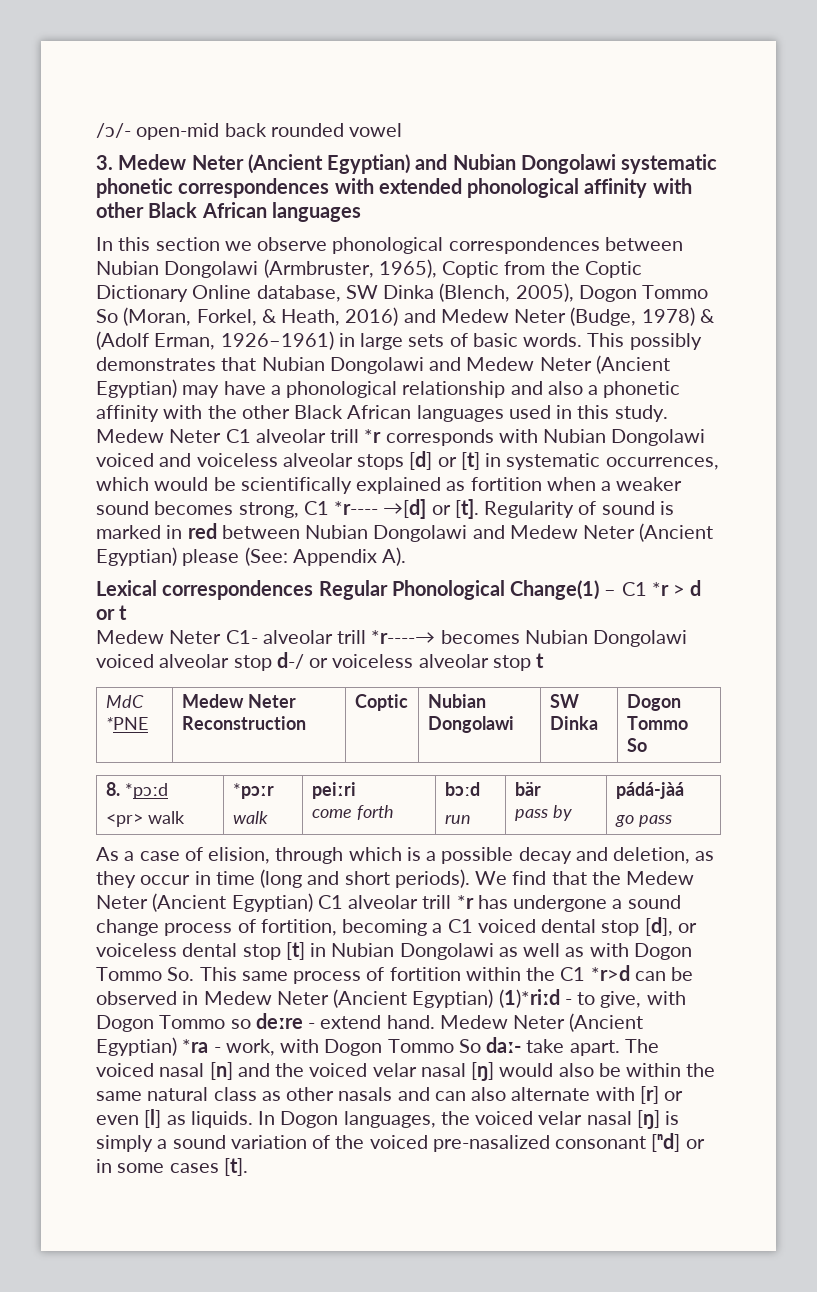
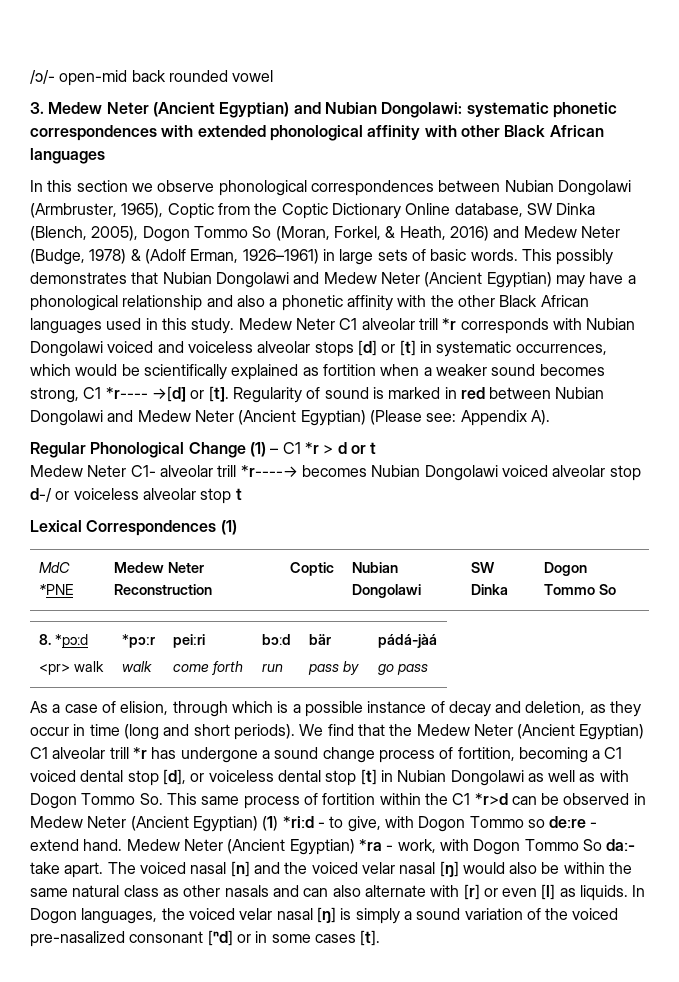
- 3. Medew Neter (Ancient Egyptian) and Nubian Dongolawi systematic phonetic correspondences with extended phonological affinity with other Black African languages
+ 3. Medew Neter (Ancient Egyptian) and Nubian Dongolawi: systematic phonetic correspondences with extended phonological affinity with other Black African languages
- Regularity of sound is marked in red between Nubian Dongolawi and Medew Neter (Ancient Egyptian) please (See: Appendix A).
+ Regularity of sound is marked in red between Nubian Dongolawi and Medew Neter (Ancient Egyptian) (Please see: Appendix A).
- Lexical correspondences Regular Phonological Change(1) – C1 *r > d or t
+ Regular Phonological Change (1) – C1 *r > d or t
+ Lexical Correspondences (1)
- As a case of elision, through which is a possible decay and deletion, as they occur in time (long and short periods).
+ As a case of elision, through which is a possible instance of decay and deletion, as they occur in time (long and short periods).
- We find that the Medew Neter (Ancient Egyptian) C1 alveolar trill *r has undergone a sound change process of fortition, becoming a C1 voiced dental stop [d], or voiceless dental stop [t] in Nubian Dongolawi as well as with Dogon Tommo So. This same process of fortition within the C1 *r>d can be observed in Medew Neter (Ancient Egyptian) (1)*riːd - to give, with Dogon Tommo so deːre - extend hand.
+ We find that the Medew Neter (Ancient Egyptian) C1 alveolar trill *r has undergone a sound change process of fortition, becoming a C1 voiced dental stop [d], or voiceless dental stop [t] in Nubian Dongolawi as well as with Dogon Tommo So. This same process of fortition within the C1 *r>d can be observed in Medew Neter (Ancient Egyptian) (1) *riːd - to give, with Dogon Tommo so deːre - extend hand.

